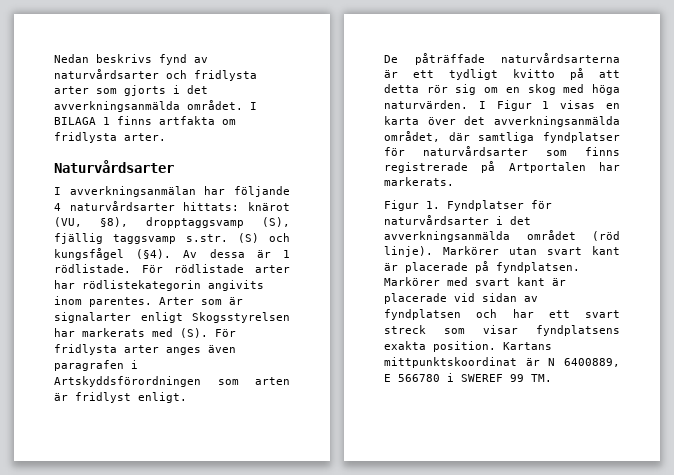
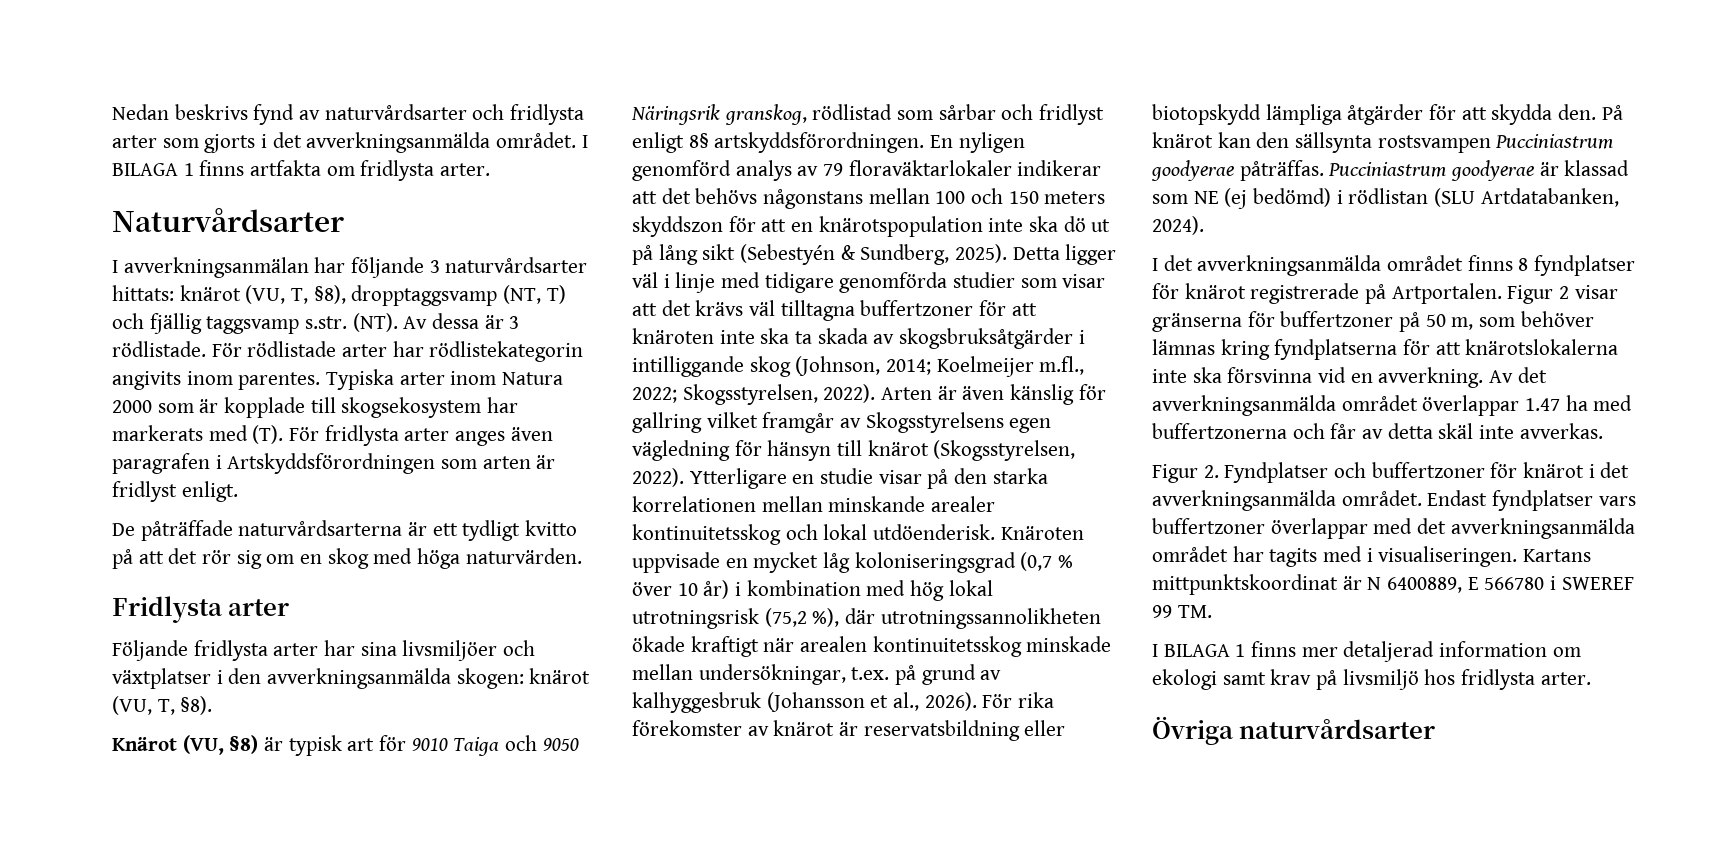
- I avverkningsanmälan har följande 4 naturvårdsarter hittats: knärot (VU, §8), dropptaggsvamp (S), fjällig taggsvamp s.str. (S) och kungsfågel (§4). Av dessa är 1 rödlistade.
+ I avverkningsanmälan har följande 3 naturvårdsarter hittats: knärot (VU, T, §8), dropptaggsvamp (NT, T) och fjällig taggsvamp s.str. (NT). Av dessa är 3 rödlistade.
- Arter som är signalarter enligt Skogsstyrelsen har markerats med (S). För fridlysta arter anges även paragrafen i Artskyddsförordningen som arten är fridlyst enligt.
+ Typiska arter inom Natura 2000 som är kopplade till skogsekosystem har markerats med (T). För fridlysta arter anges även paragrafen i Artskyddsförordningen som arten är fridlyst enligt.
- De påträffade naturvårdsarterna är ett tydligt kvitto på att detta rör sig om en skog med höga naturvärden. I Figur 1 visas en karta över det avverkningsanmälda området, där samtliga fyndplatser för naturvårdsarter som finns registrerade på Artportalen har markerats.
- Figur 1. Fyndplatser för naturvårdsarter i det avverkningsanmälda området (röd linje). Markörer utan svart kant är placerade på fyndplatsen. Markörer med svart kant är placerade vid sidan av fyndplatsen och har ett svart streck som visar fyndplatsens exakta position.
+ De påträffade naturvårdsarterna är ett tydligt kvitto på att det rör sig om en skog med höga naturvärden.
+ Fridlysta arter
+ Följande fridlysta arter har sina livsmiljöer och växtplatser i den avverkningsanmälda skogen: knärot (VU, T, §8).
+ Knärot (VU, §8) är typisk art för 9010 Taiga och 9050 Näringsrik granskog, rödlistad som sårbar och fridlyst enligt 8§ artskyddsförordningen. En nyligen genomförd analys av 79 floraväktarlokaler indikerar att det behövs någonstans mellan 100 och 150 meters skyddszon för att en knärotspopulation inte ska dö ut på lång sikt (Sebestyén & Sundberg, 2025). Detta ligger väl i linje med tidigare genomförda studier som visar att det krävs väl tilltagna buffertzoner för att knäroten inte ska ta skada av skogsbruksåtgärder i intilliggande skog (Johnson, 2014; Koelmeijer m.fl., 2022; Skogsstyrelsen, 2022). Arten är även känslig för gallring vilket framgår av Skogsstyrelsens egen vägledning för hänsyn till knärot (Skogsstyrelsen, 2022). Ytterligare en studie visar på den starka korrelationen mellan minskande arealer kontinuitetsskog och lokal utdöenderisk. Knäroten uppvisade en mycket låg koloniseringsgrad (0,7 % över 10 år) i kombination med hög lokal utrotningsrisk (75,2 %), där utrotningssannolikheten ökade kraftigt när arealen kontinuitetsskog minskade mellan undersökningar, t.ex. på grund av kalhyggesbruk (Johansson et al., 2026). För rika förekomster av knärot är reservatsbildning eller biotopskydd lämpliga åtgärder för att skydda den. På knärot kan den sällsynta rostsvampen Pucciniastrum goodyerae påträffas. Pucciniastrum goodyerae är klassad som NE (ej bedömd) i rödlistan (SLU Artdatabanken, 2024).
+ I det avverkningsanmälda området finns 8 fyndplatser för knärot registrerade på Artportalen. Figur 2 visar gränserna för buffertzoner på 50 m, som behöver lämnas kring fyndplatserna för att knärotslokalerna inte ska försvinna vid en avverkning. Av det avverkningsanmälda området överlappar 1.47 ha med buffertzonerna och får av detta skäl inte avverkas.
+ Figur 2. Fyndplatser och buffertzoner för knärot i det avverkningsanmälda området. Endast fyndplatser vars buffertzoner överlappar med det avverkningsanmälda området har tagits med i visualiseringen.
+ I BILAGA 1 finns mer detaljerad information om ekologi samt krav på livsmiljö hos fridlysta arter.
+ Övriga naturvårdsarter

